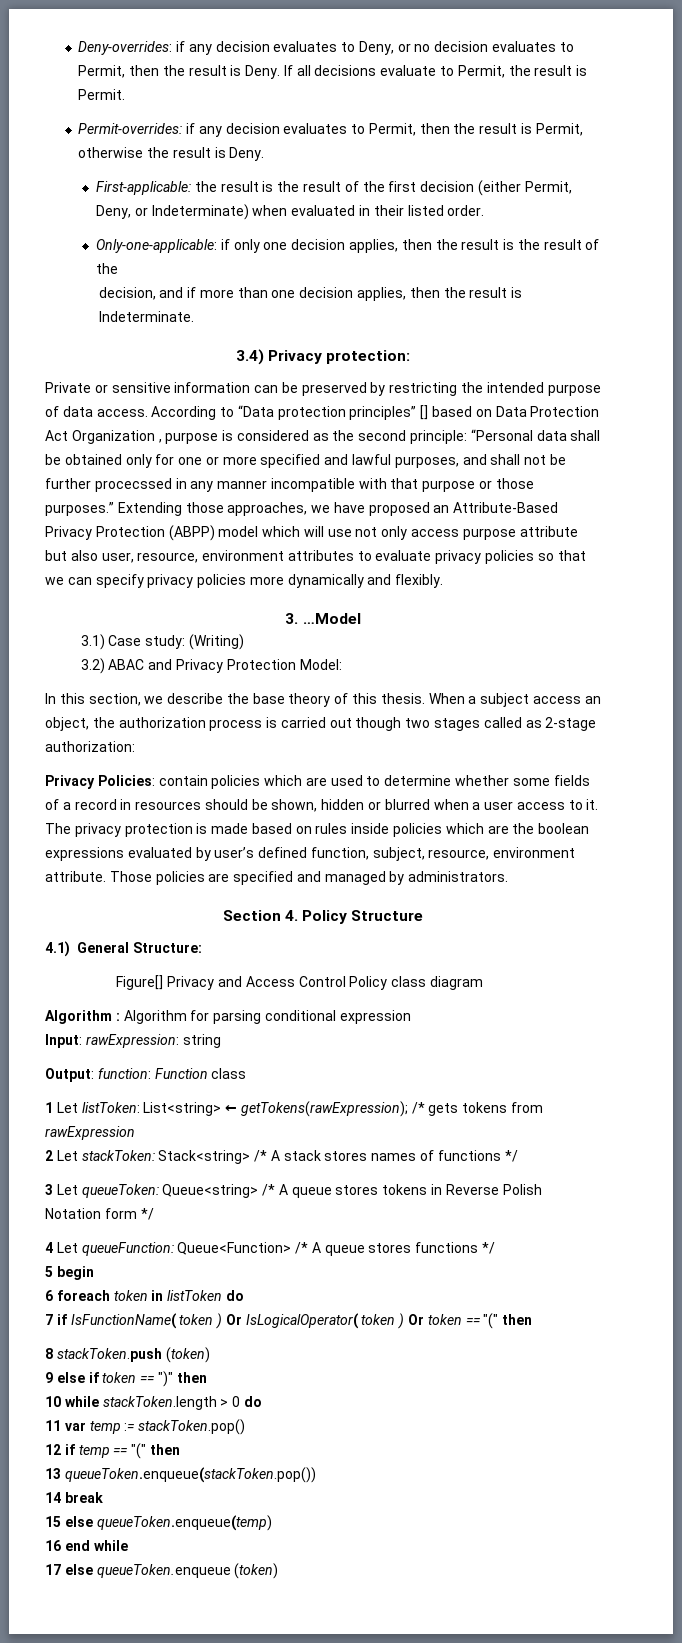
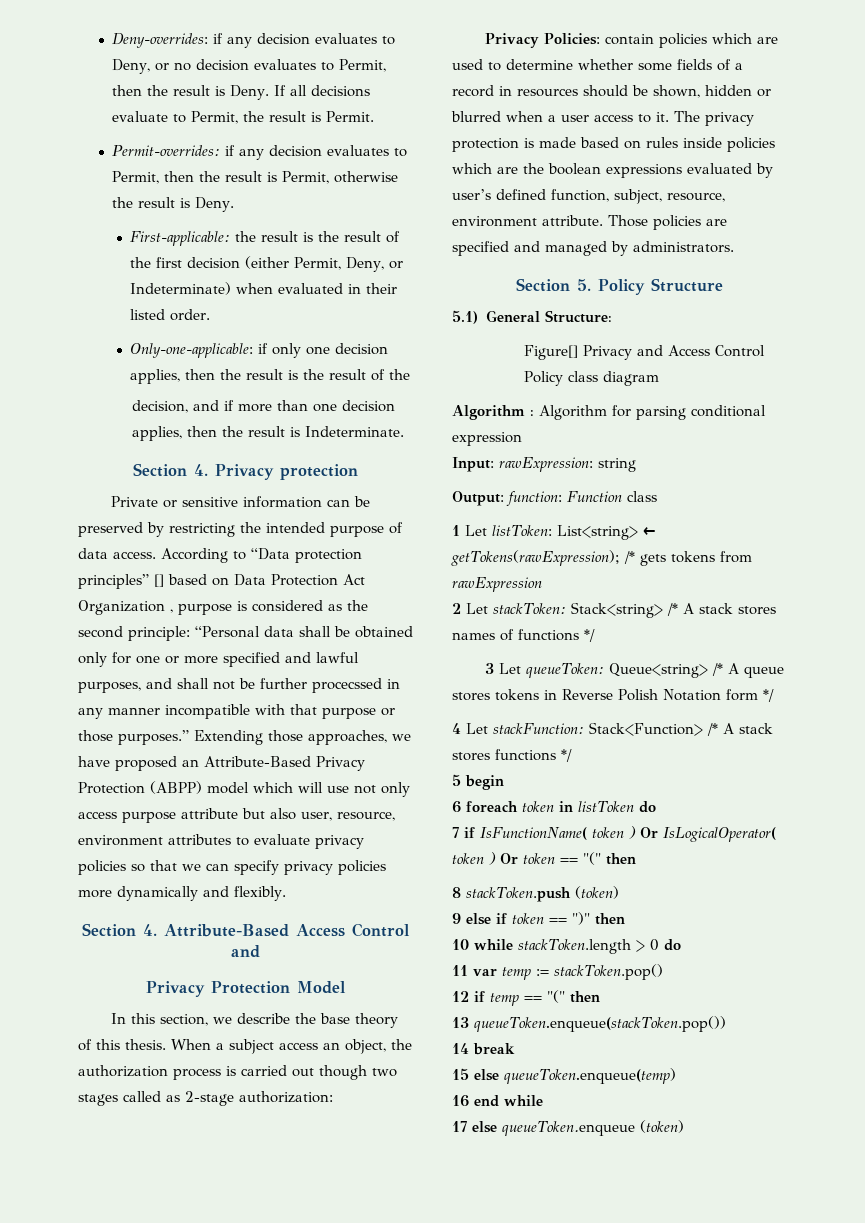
- 3.4) Privacy protection:
+ Section 4. Privacy protection
- 3. …Model
- 3.1) Case study: (Writing)
- 3.2) ABAC and Privacy Protection Model:
+ Section 4. Attribute-Based Access Control and
+ Privacy Protection Model
- Section 4. Policy Structure
+ Section 5. Policy Structure
- 4.1) General Structure:
+ 5.1) General Structure:
- 4 Let queueFunction: Queue<Function> /* A queue stores functions */
+ 4 Let stackFunction: Stack<Function> /* A stack stores functions */

